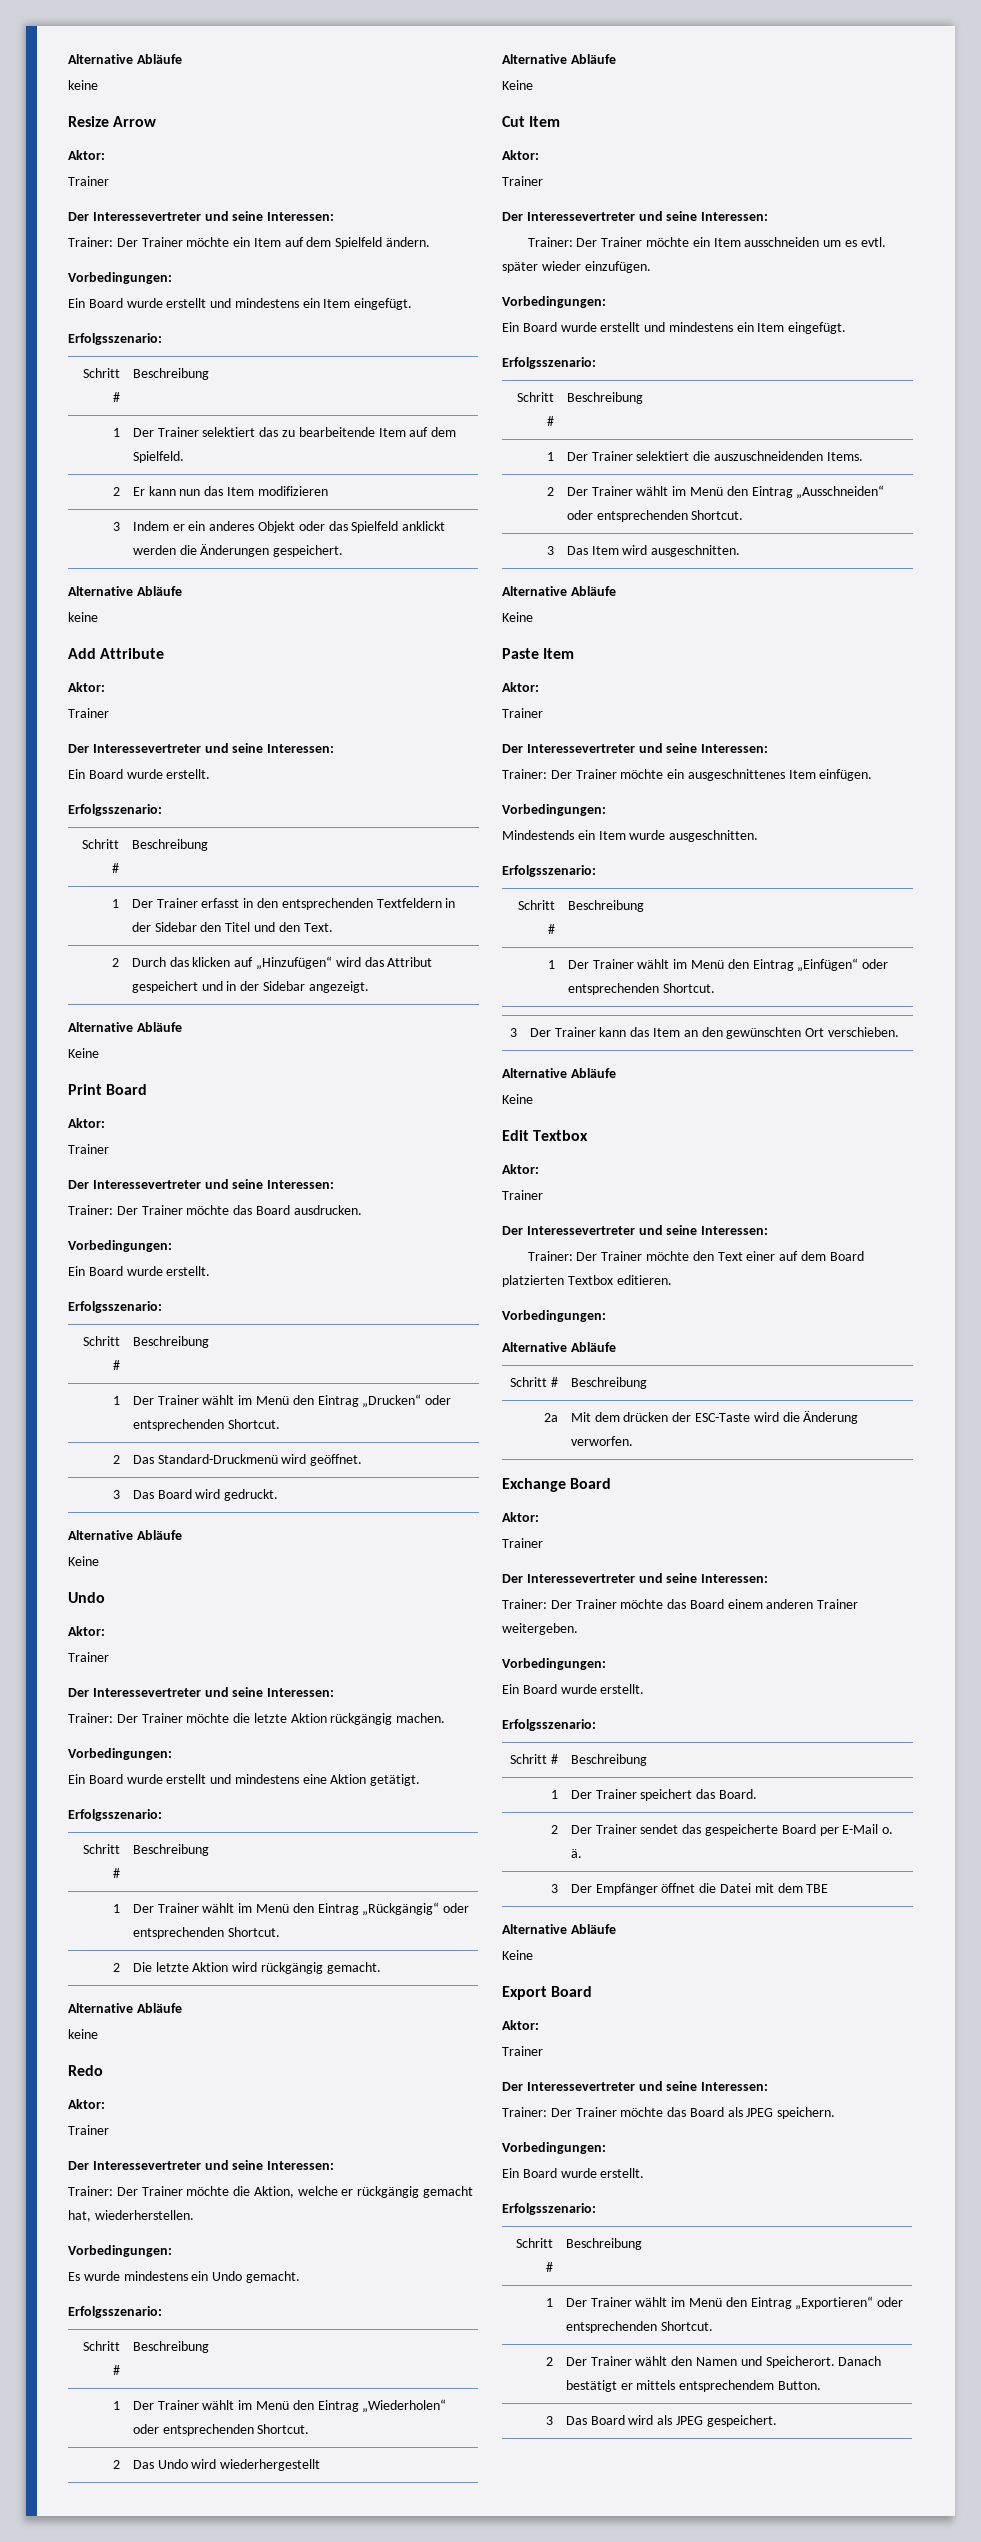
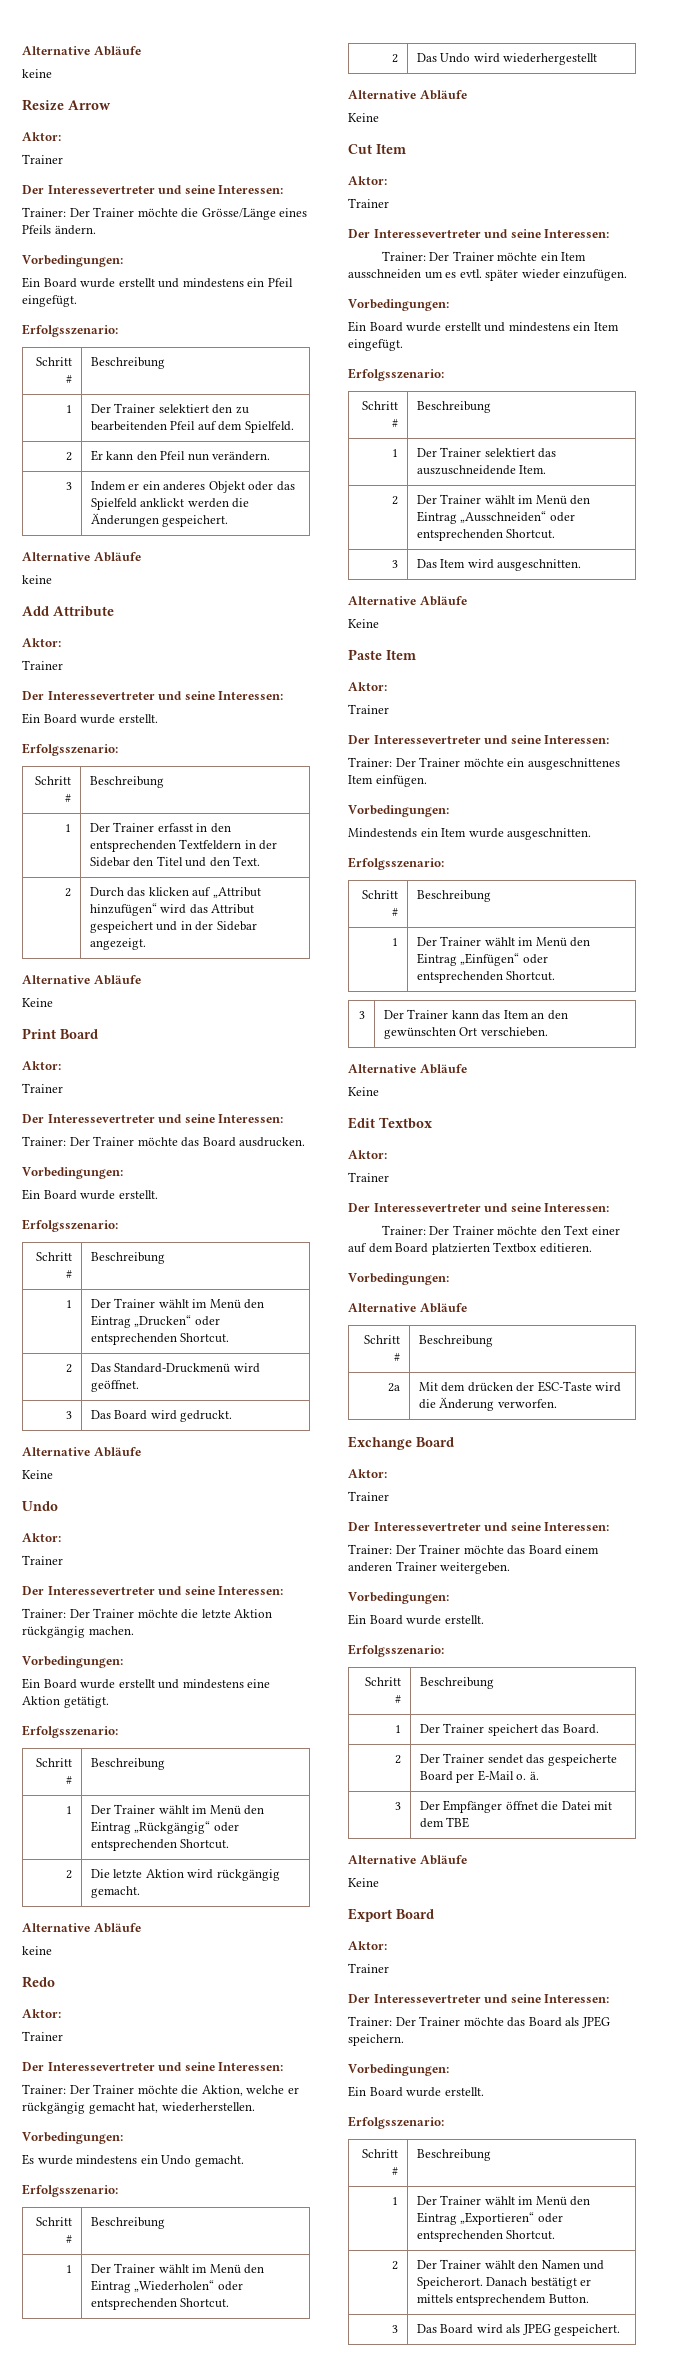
- Trainer: Der Trainer möchte ein Item auf dem Spielfeld ändern.
+ Trainer: Der Trainer möchte die Grösse/Länge eines Pfeils ändern.
  Vorbedingungen:
- Ein Board wurde erstellt und mindestens ein Item eingefügt.
+ Ein Board wurde erstellt und mindestens ein Pfeil eingefügt.
  Erfolgsszenario:
  Schritt # | Beschreibung
- 1 | Der Trainer selektiert das zu bearbeitende Item auf dem Spielfeld.
+ 1 | Der Trainer selektiert den zu bearbeitenden Pfeil auf dem Spielfeld.
- 2 | Er kann nun das Item modifizieren
+ 2 | Er kann den Pfeil nun verändern.
- 2 | Durch das klicken auf „Hinzufügen“ wird das Attribut gespeichert und in der Sidebar angezeigt.
+ 2 | Durch das klicken auf „Attribut hinzufügen“ wird das Attribut gespeichert und in der Sidebar angezeigt.
- 1 | Der Trainer selektiert die auszuschneidenden Items.
+ 1 | Der Trainer selektiert das auszuschneidende Item.

